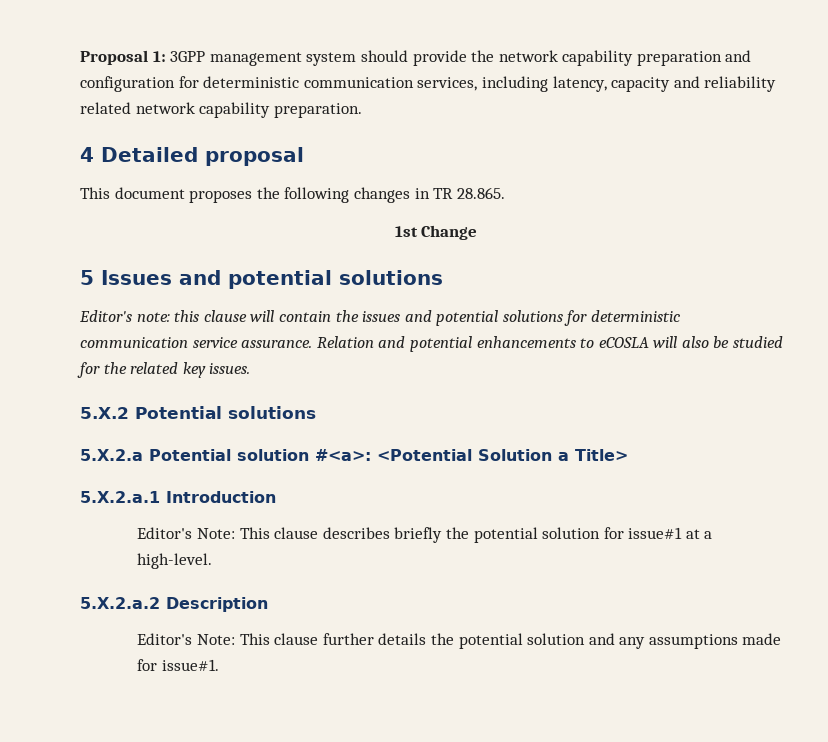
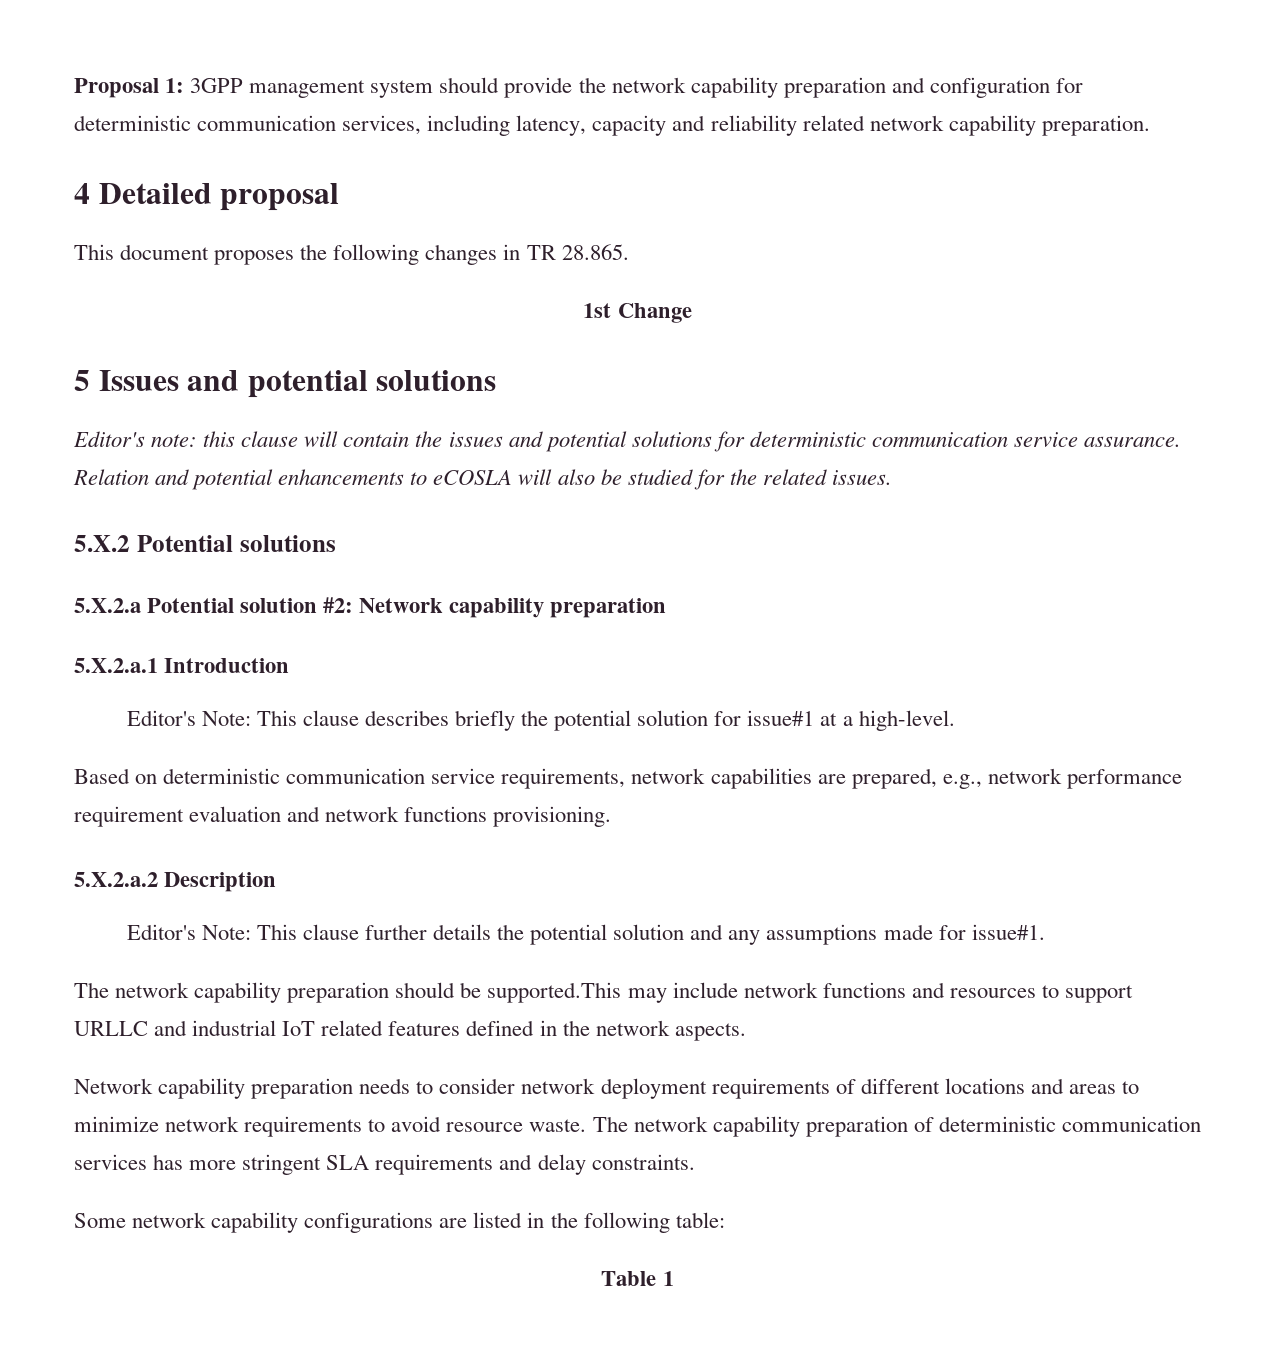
- Relation and potential enhancements to eCOSLA will also be studied for the related key issues.
+ Relation and potential enhancements to eCOSLA will also be studied for the related issues.
- 5.X.2.a Potential solution #<a>: <Potential Solution a Title>
+ 5.X.2.a Potential solution #2: Network capability preparation
+ Based on deterministic communication service requirements, network capabilities are prepared, e.g., network performance requirement evaluation and network functions provisioning.
+ The network capability preparation should be supported.This may include network functions and resources to support URLLC and industrial IoT related features defined in the network aspects.
+ Network capability preparation needs to consider network deployment requirements of different locations and areas to minimize network requirements to avoid resource waste. The network capability preparation of deterministic communication services has more stringent SLA requirements and delay constraints.
+ Some network capability configurations are listed in the following table:
+ Table 1

